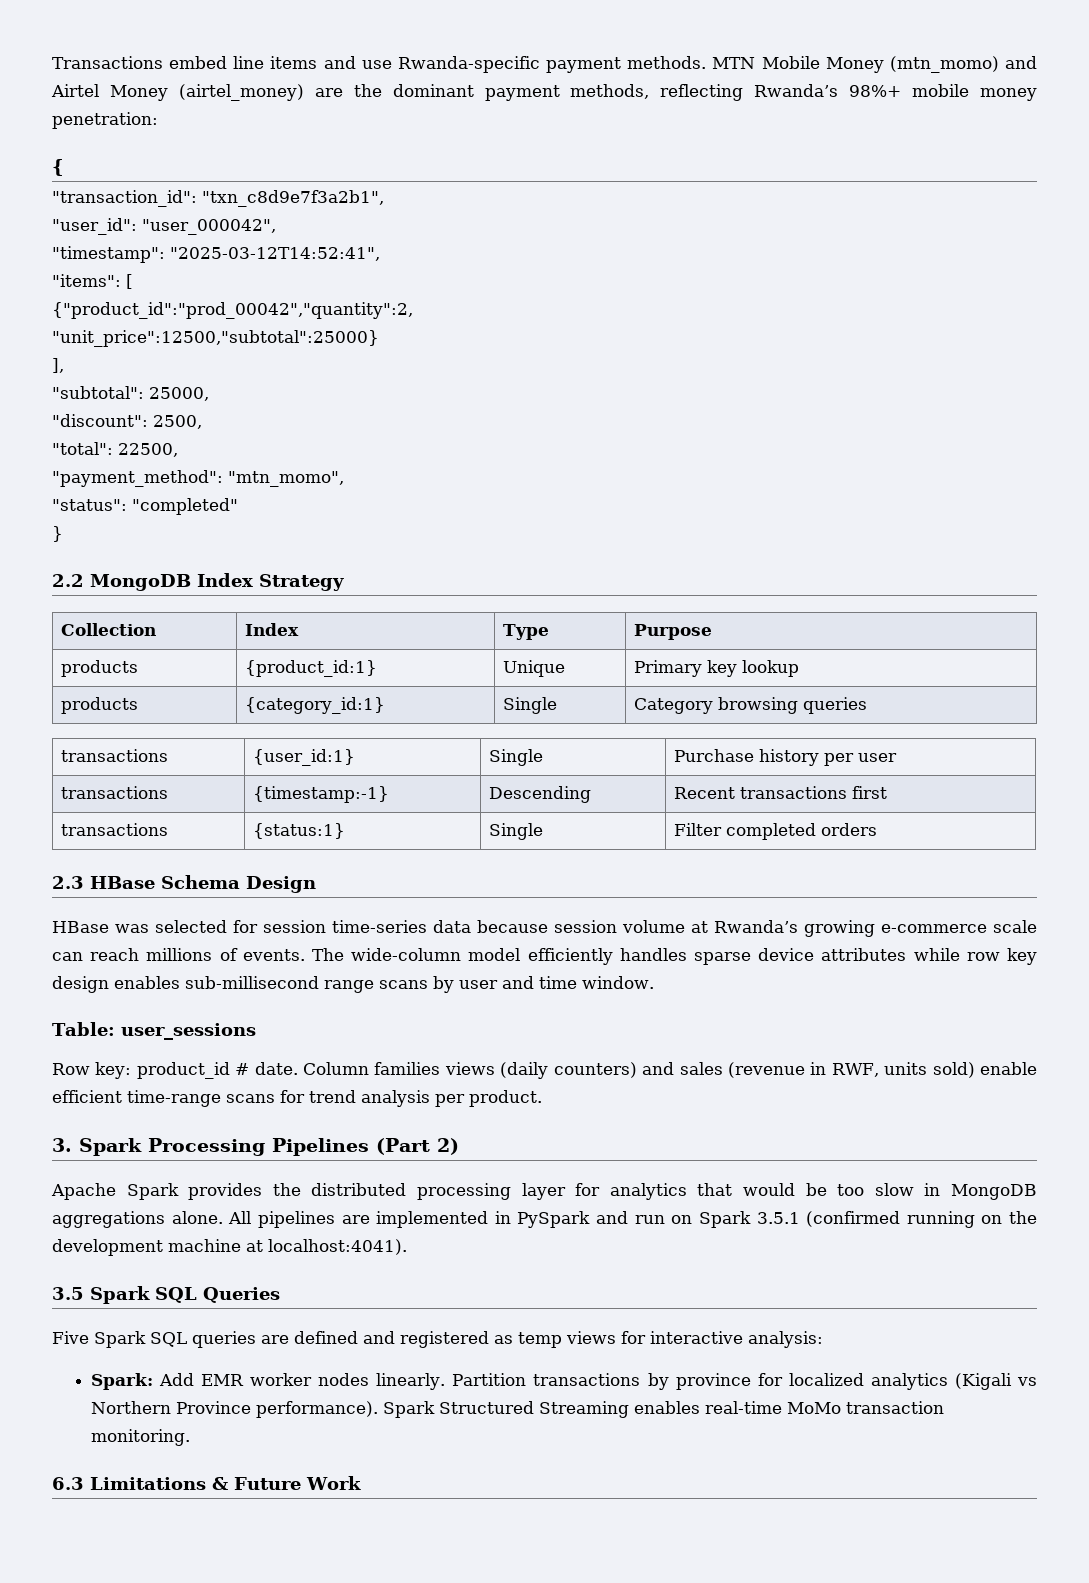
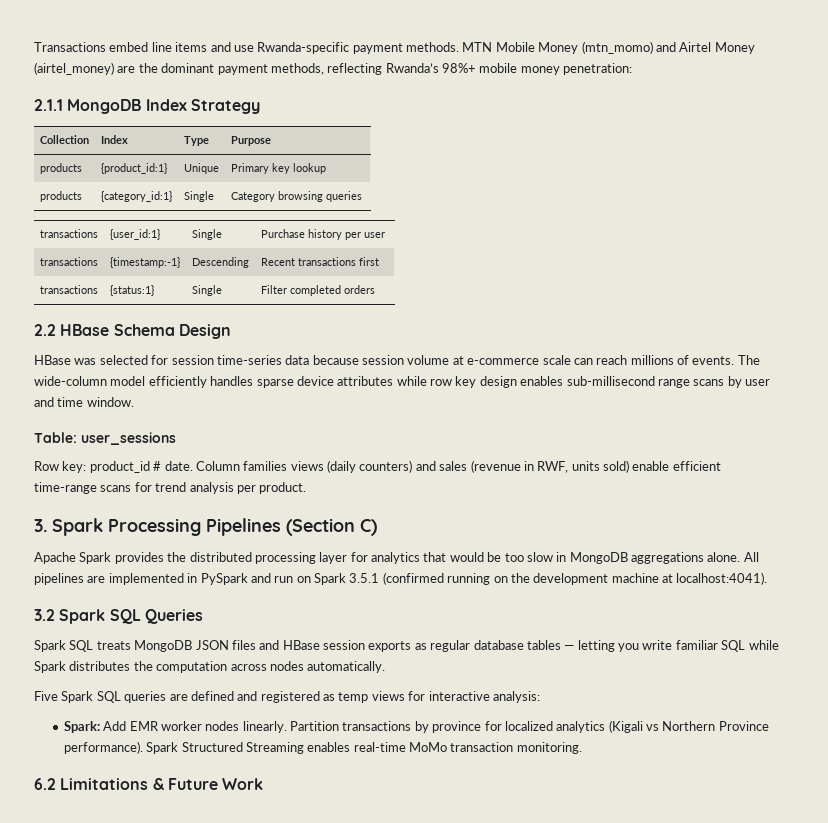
- {
- "transaction_id": "txn_c8d9e7f3a2b1",
- "user_id": "user_000042",
- "timestamp": "2025-03-12T14:52:41",
- "items": [
- {"product_id":"prod_00042","quantity":2,
- "unit_price":12500,"subtotal":25000}
- ],
- "subtotal": 25000,
- "discount": 2500,
- "total": 22500,
- "payment_method": "mtn_momo",
- "status": "completed"
- }
- 2.2 MongoDB Index Strategy
+ 2.1.1 MongoDB Index Strategy
- 2.3 HBase Schema Design
+ 2.2 HBase Schema Design
- HBase was selected for session time-series data because session volume at Rwanda’s growing e-commerce scale can reach millions of events.
+ HBase was selected for session time-series data because session volume at e-commerce scale can reach millions of events.
- 3. Spark Processing Pipelines (Part 2)
+ 3. Spark Processing Pipelines (Section C)
- 3.5 Spark SQL Queries
+ 3.2 Spark SQL Queries
+ Spark SQL treats MongoDB JSON files and HBase session exports as regular database tables — letting you write familiar SQL while Spark distributes the computation across nodes automatically.
- 6.3 Limitations & Future Work
+ 6.2 Limitations & Future Work

